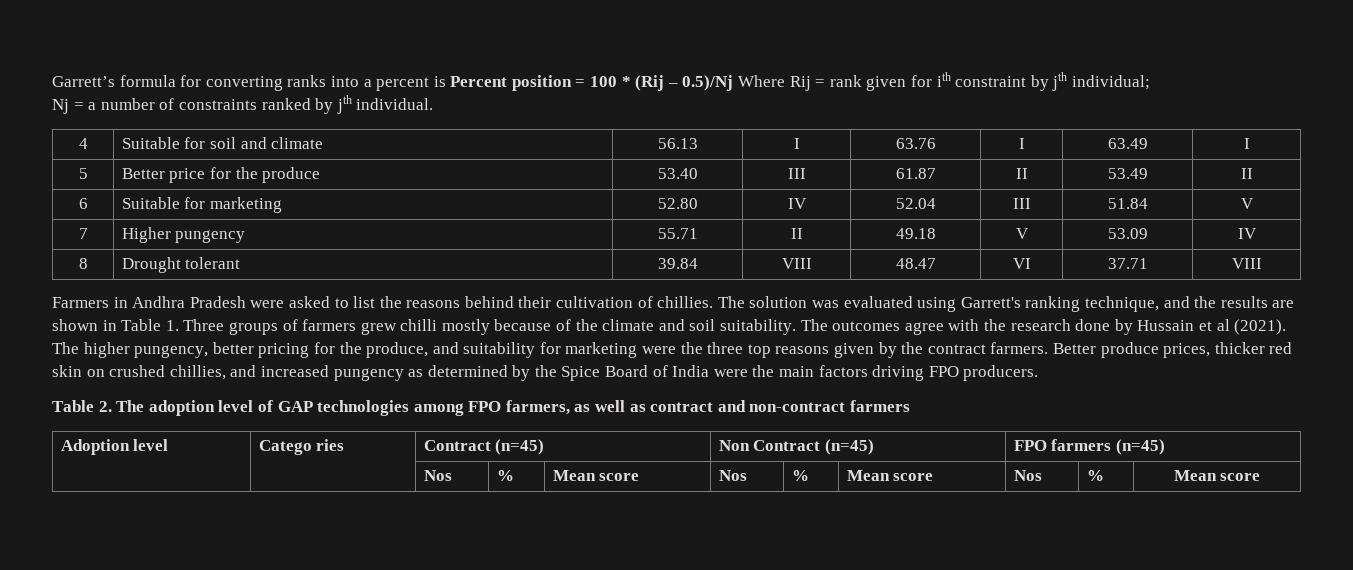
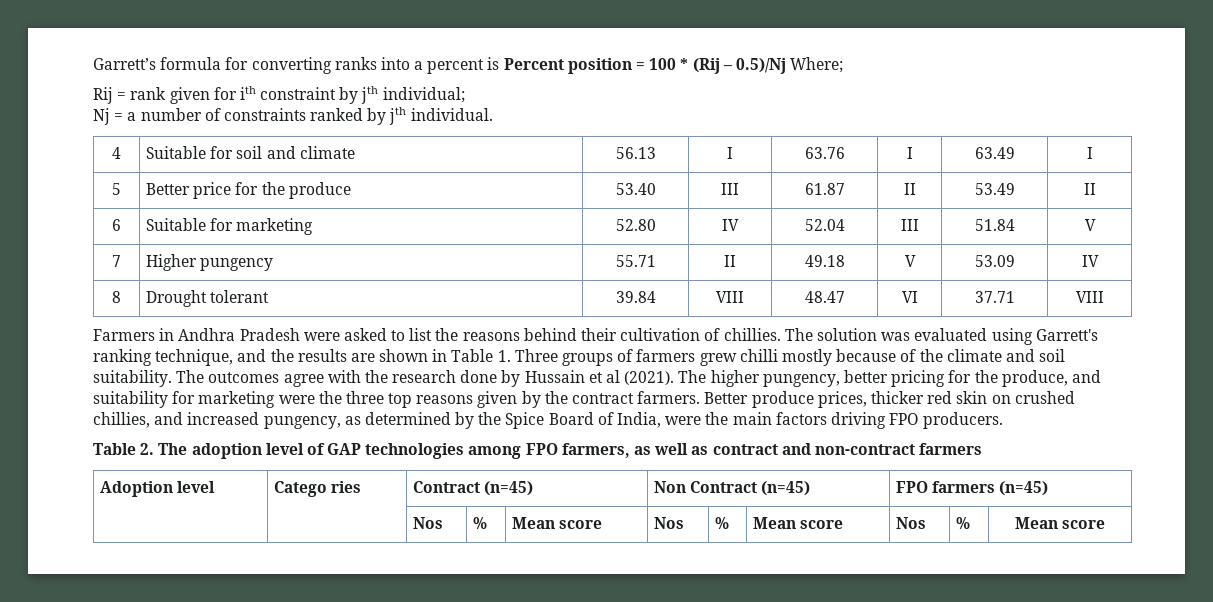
- Garrett’s formula for converting ranks into a percent is Percent position = 100 * (Rij – 0.5)/Nj Where Rij = rank given for ith constraint by jth individual;
+ Garrett’s formula for converting ranks into a percent is Percent position = 100 * (Rij – 0.5)/Nj Where;
+ Rij = rank given for ith constraint by jth individual;
- Better produce prices, thicker red skin on crushed chillies, and increased pungency as determined by the Spice Board of India were the main factors driving FPO producers.
+ Better produce prices, thicker red skin on crushed chillies, and increased pungency, as determined by the Spice Board of India, were the main factors driving FPO producers.

